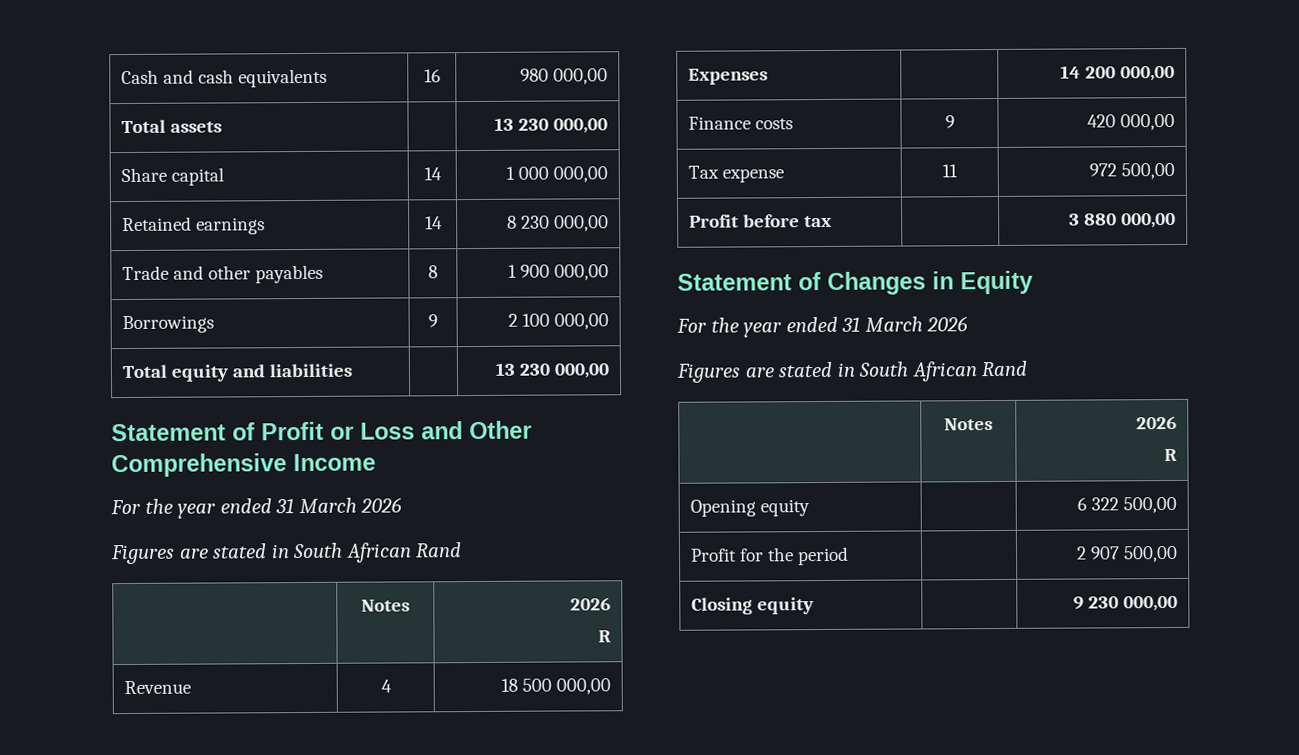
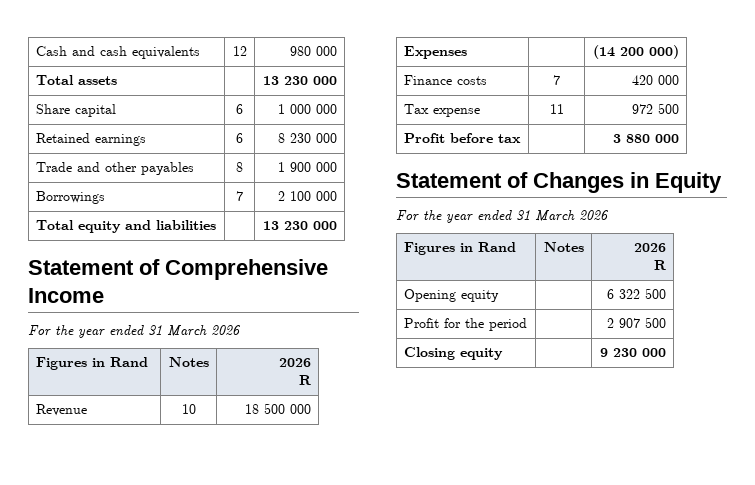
- Cash and cash equivalents | 16 | 980 000,00
+ Cash and cash equivalents | 12 | 980 000
- Total assets | | 13 230 000,00
+ Total assets | | 13 230 000
- Share capital | 14 | 1 000 000,00
+ Share capital | 6 | 1 000 000
- Retained earnings | 14 | 8 230 000,00
+ Retained earnings | 6 | 8 230 000
- Trade and other payables | 8 | 1 900 000,00
+ Trade and other payables | 8 | 1 900 000
- Borrowings | 9 | 2 100 000,00
+ Borrowings | 7 | 2 100 000
- Total equity and liabilities | | 13 230 000,00
- Statement of Profit or Loss and Other Comprehensive Income
+ Total equity and liabilities | | 13 230 000
+ Statement of Comprehensive Income
  For the year ended 31 March 2026
- Figures are stated in South African Rand
- | Notes | 2026
+ Figures in Rand | Notes | 2026
- Revenue | 4 | 18 500 000,00
+ Revenue | 10 | 18 500 000
- Expenses | | 14 200 000,00
+ Expenses | | (14 200 000)
- Finance costs | 9 | 420 000,00
+ Finance costs | 7 | 420 000
- Tax expense | 11 | 972 500,00
+ Tax expense | 11 | 972 500
- Profit before tax | | 3 880 000,00
+ Profit before tax | | 3 880 000
  Statement of Changes in Equity
  For the year ended 31 March 2026
- Figures are stated in South African Rand
- | Notes | 2026
+ Figures in Rand | Notes | 2026
- Opening equity | | 6 322 500,00
+ Opening equity | | 6 322 500
- Profit for the period | | 2 907 500,00
+ Profit for the period | | 2 907 500
- Closing equity | | 9 230 000,00
+ Closing equity | | 9 230 000

